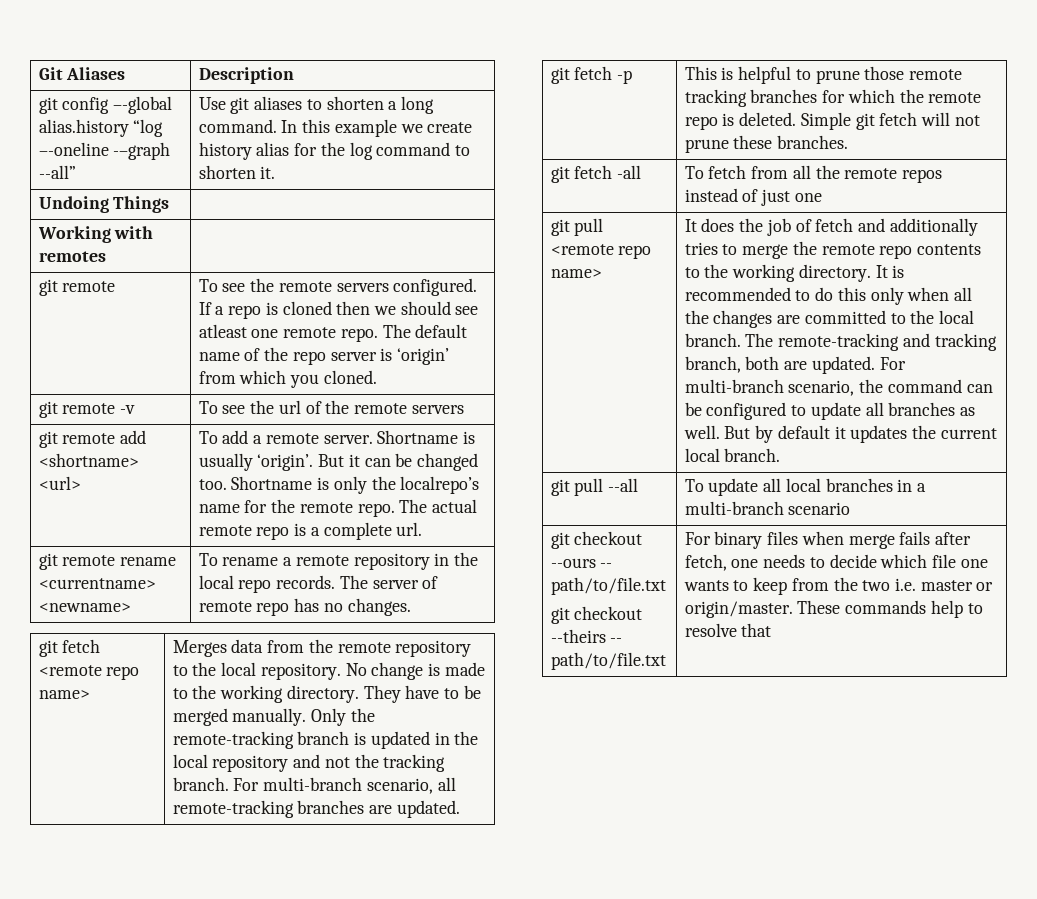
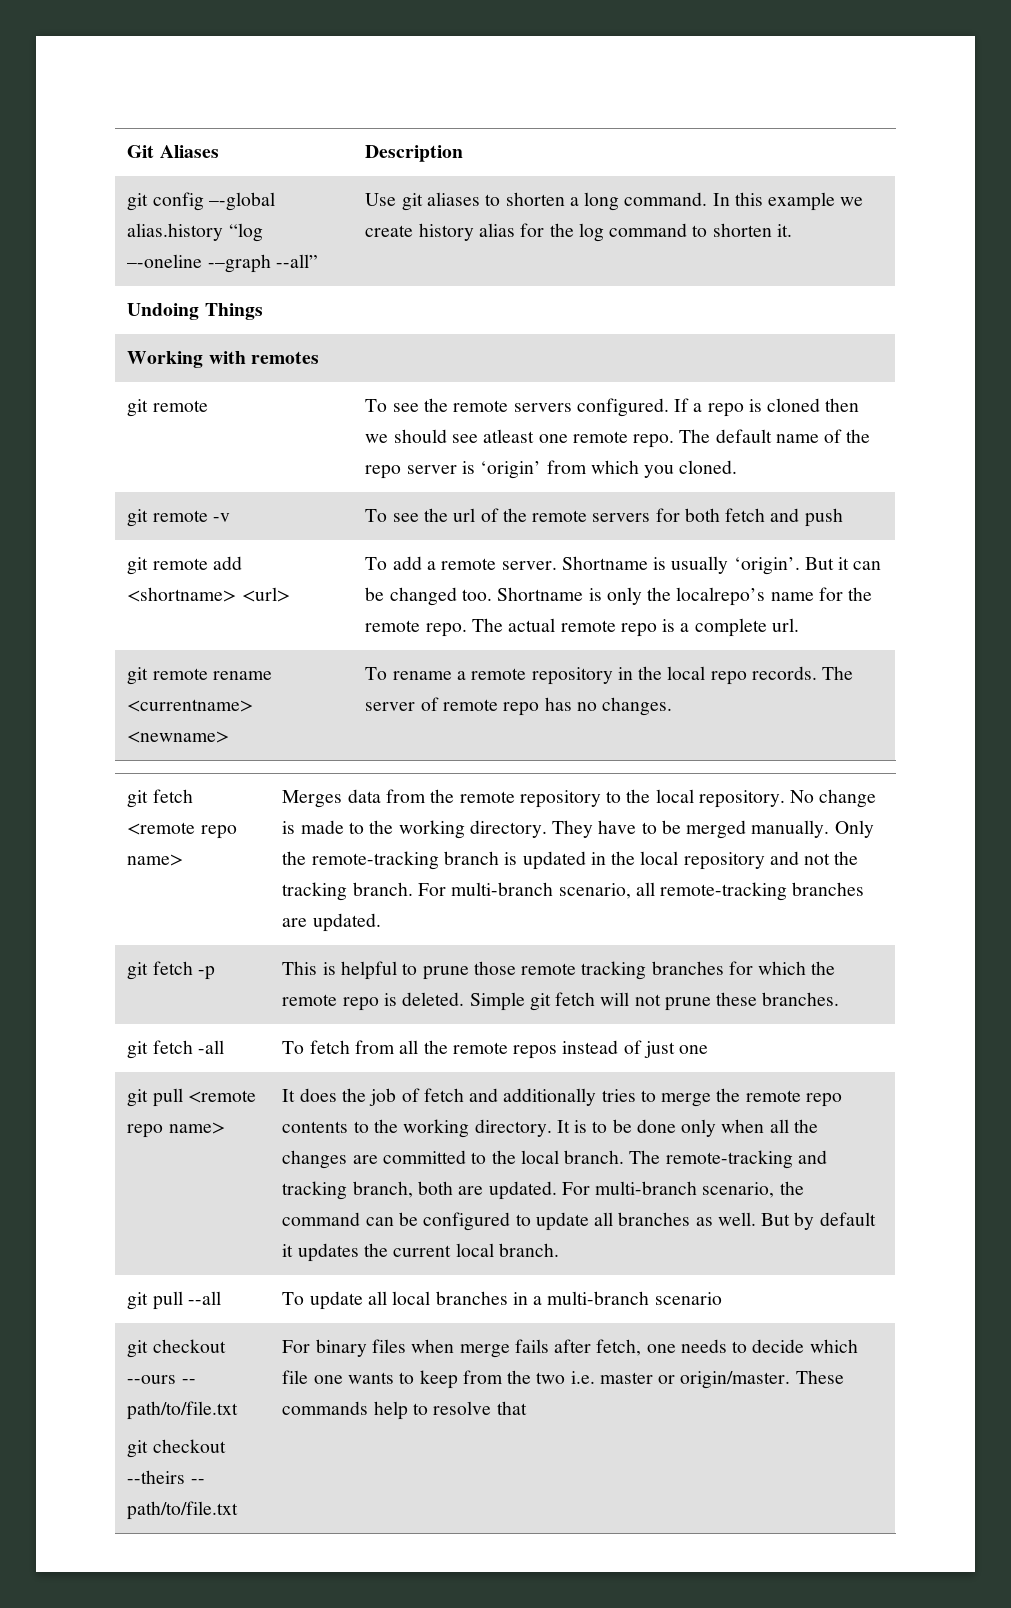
- git remote -v | To see the url of the remote servers
+ git remote -v | To see the url of the remote servers for both fetch and push
- It is recommended to do this only when all the changes are committed to the local branch.
+ It is to be done only when all the changes are committed to the local branch.

